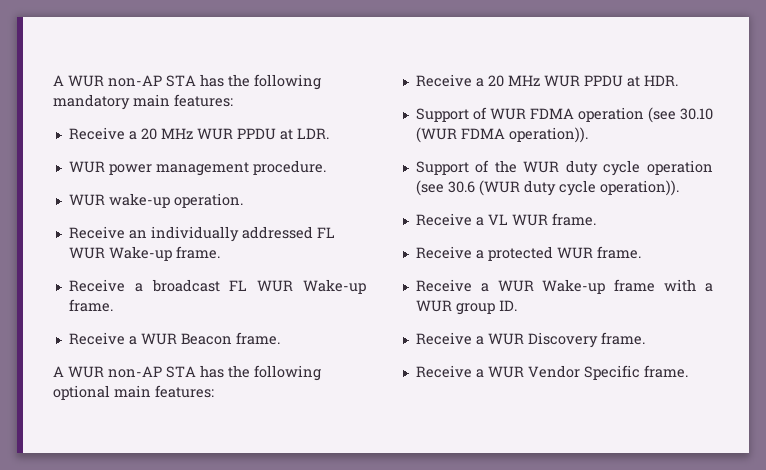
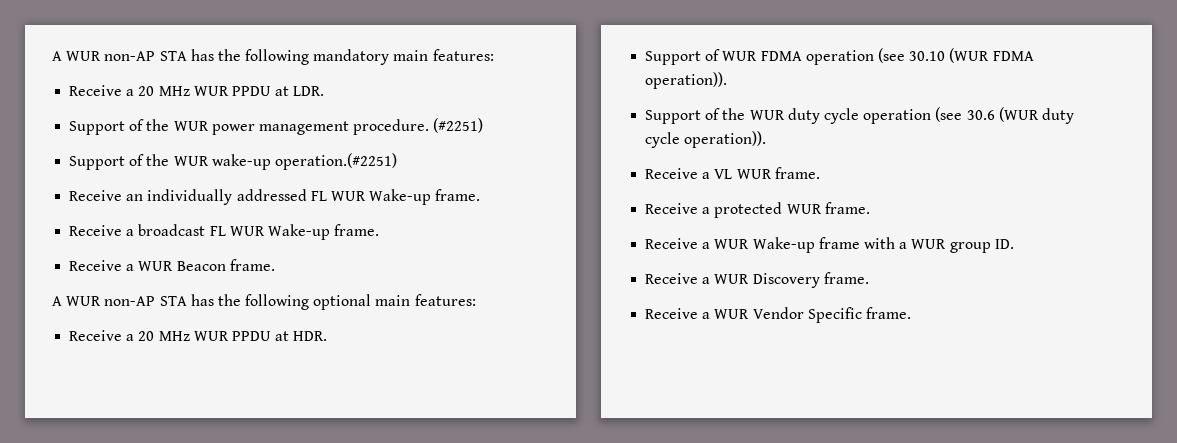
- WUR power management procedure.
- WUR wake-up operation.
+ Support of the WUR power management procedure. (#2251)
+ Support of the WUR wake-up operation.(#2251)

